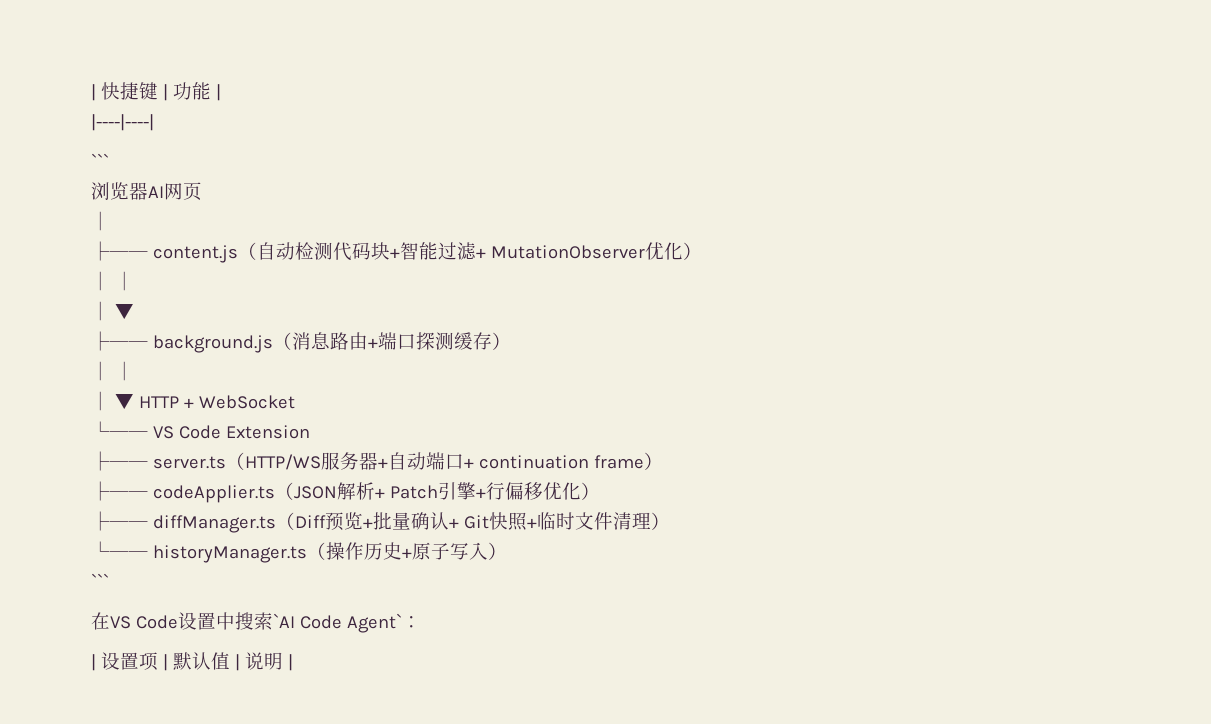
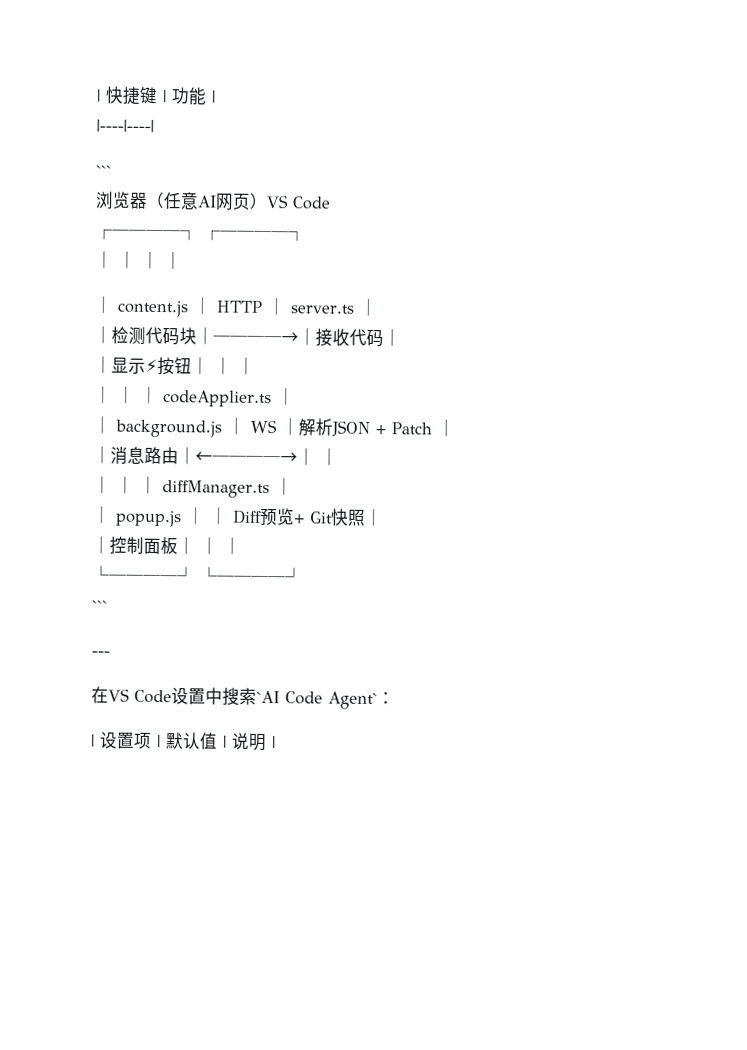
- 浏览器AI网页
- │
- ├── content.js（自动检测代码块+智能过滤+ MutationObserver优化）
- │ │
- │ ▼
- ├── background.js（消息路由+端口探测缓存）
- │ │
- │ ▼ HTTP + WebSocket
- └── VS Code Extension
- ├── server.ts（HTTP/WS服务器+自动端口+ continuation frame）
- ├── codeApplier.ts（JSON解析+ Patch引擎+行偏移优化）
- ├── diffManager.ts（Diff预览+批量确认+ Git快照+临时文件清理）
- └── historyManager.ts（操作历史+原子写入）
+ 浏览器（任意AI网页）VS Code
+ ┌────┐ ┌────┐
+ │ │ │ │
+ │ content.js │ HTTP │ server.ts │
+ │检测代码块│────→│接收代码│
+ │显示⚡按钮│ │ │
+ │ │ │ codeApplier.ts │
+ │ background.js │ WS │解析JSON + Patch │
+ │消息路由│←────→│ │
+ │ │ │ diffManager.ts │
+ │ popup.js │ │ Diff预览+ Git快照│
+ │控制面板│ │ │
+ └────┘ └────┘
  ```
+ ---

